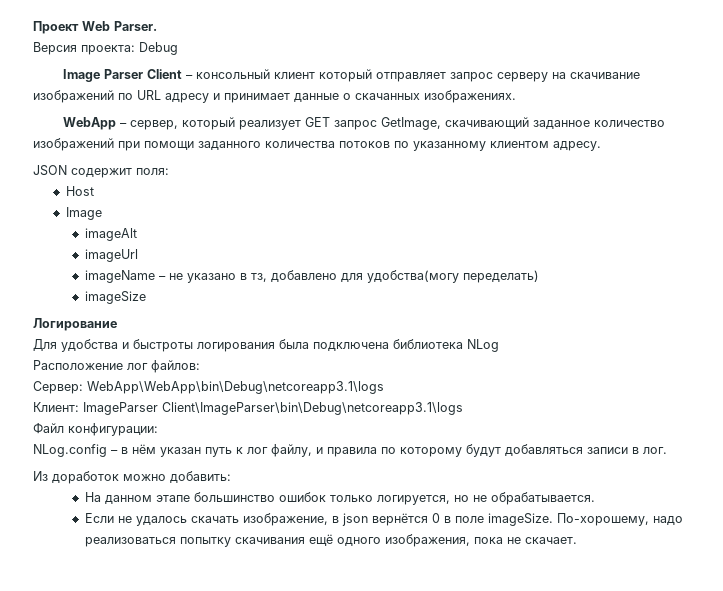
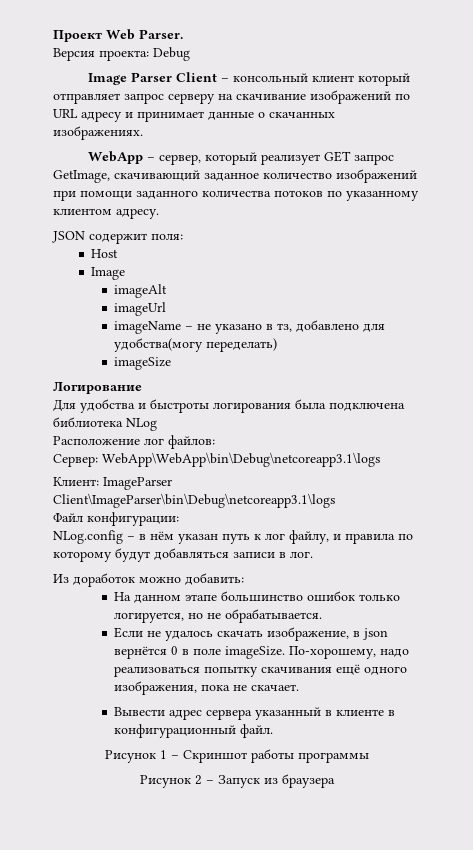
+ Вывести адрес сервера указанный в клиенте в конфигурационный файл.
+ Рисунок 1 – Скриншот работы программы
+ Рисунок 2 – Запуск из браузера

